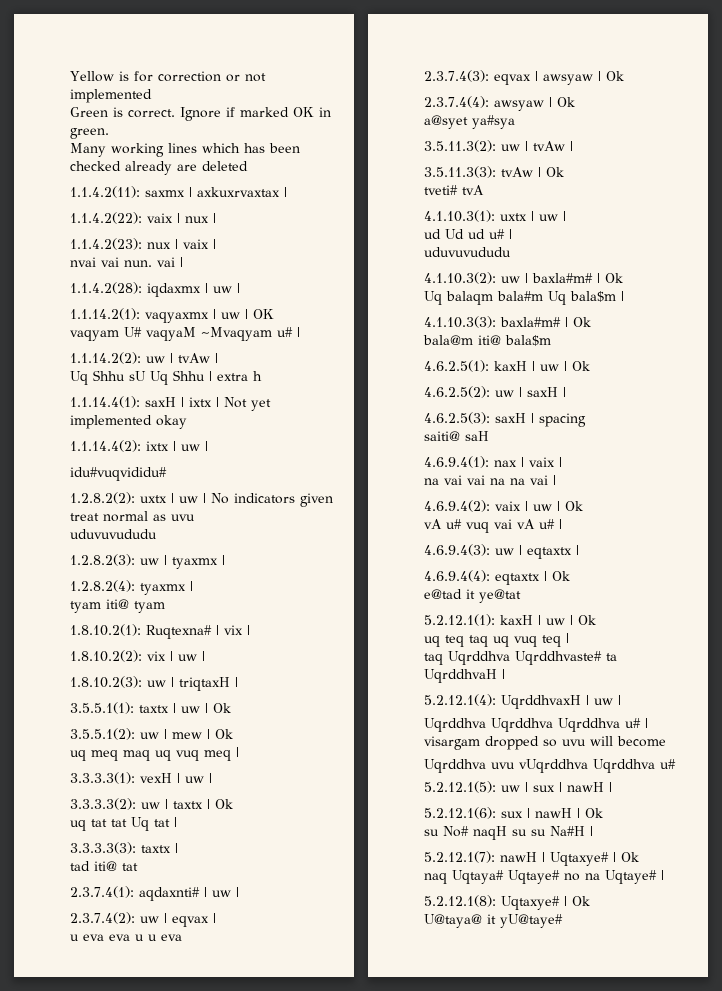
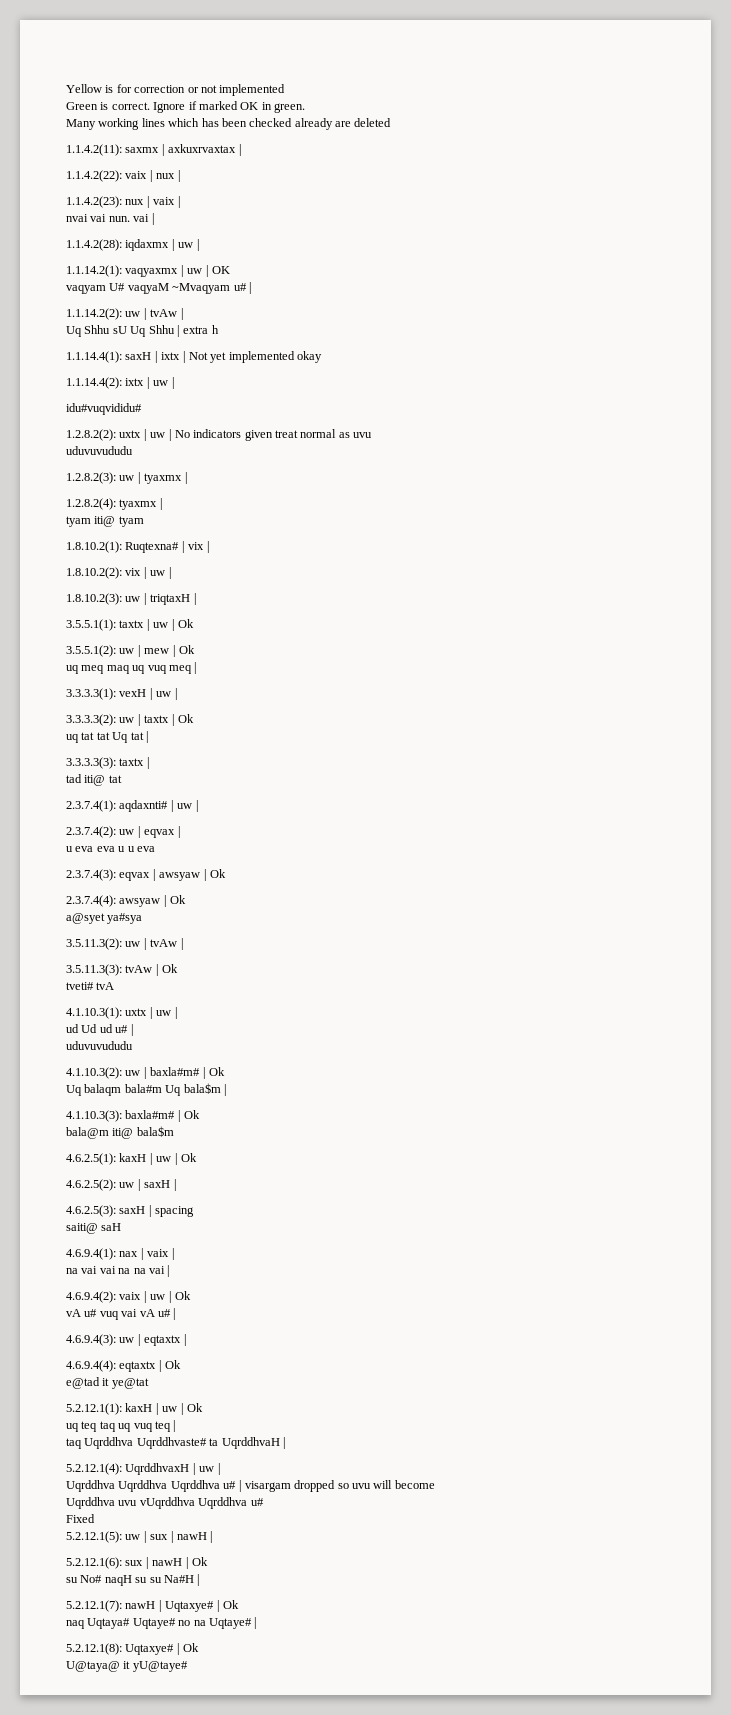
+ Fixed

